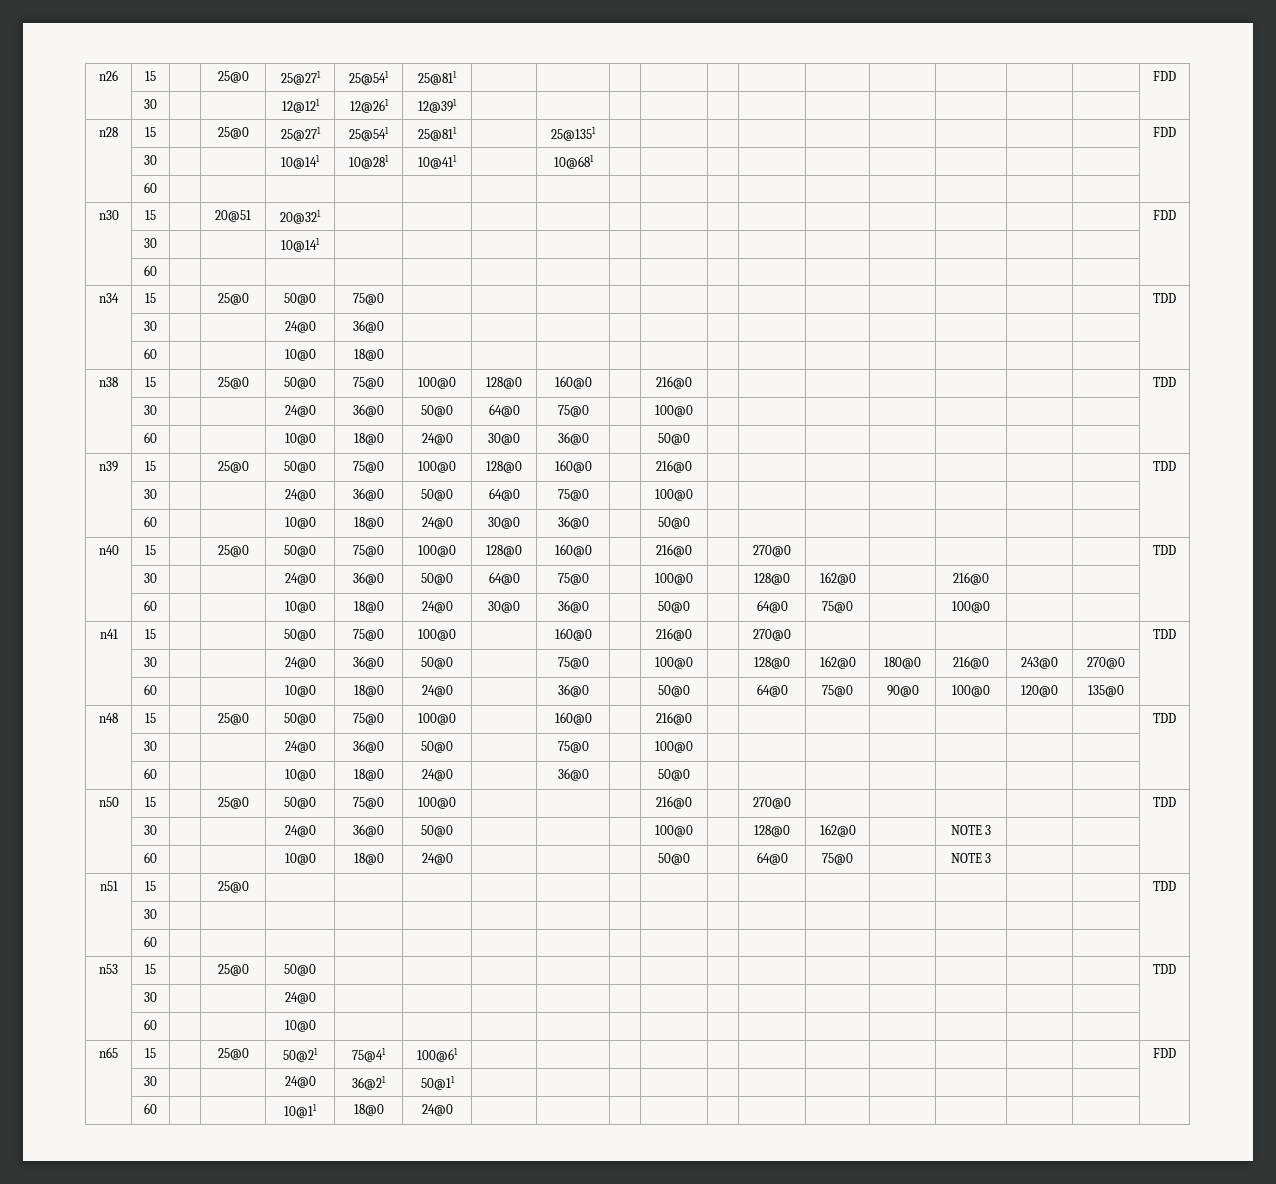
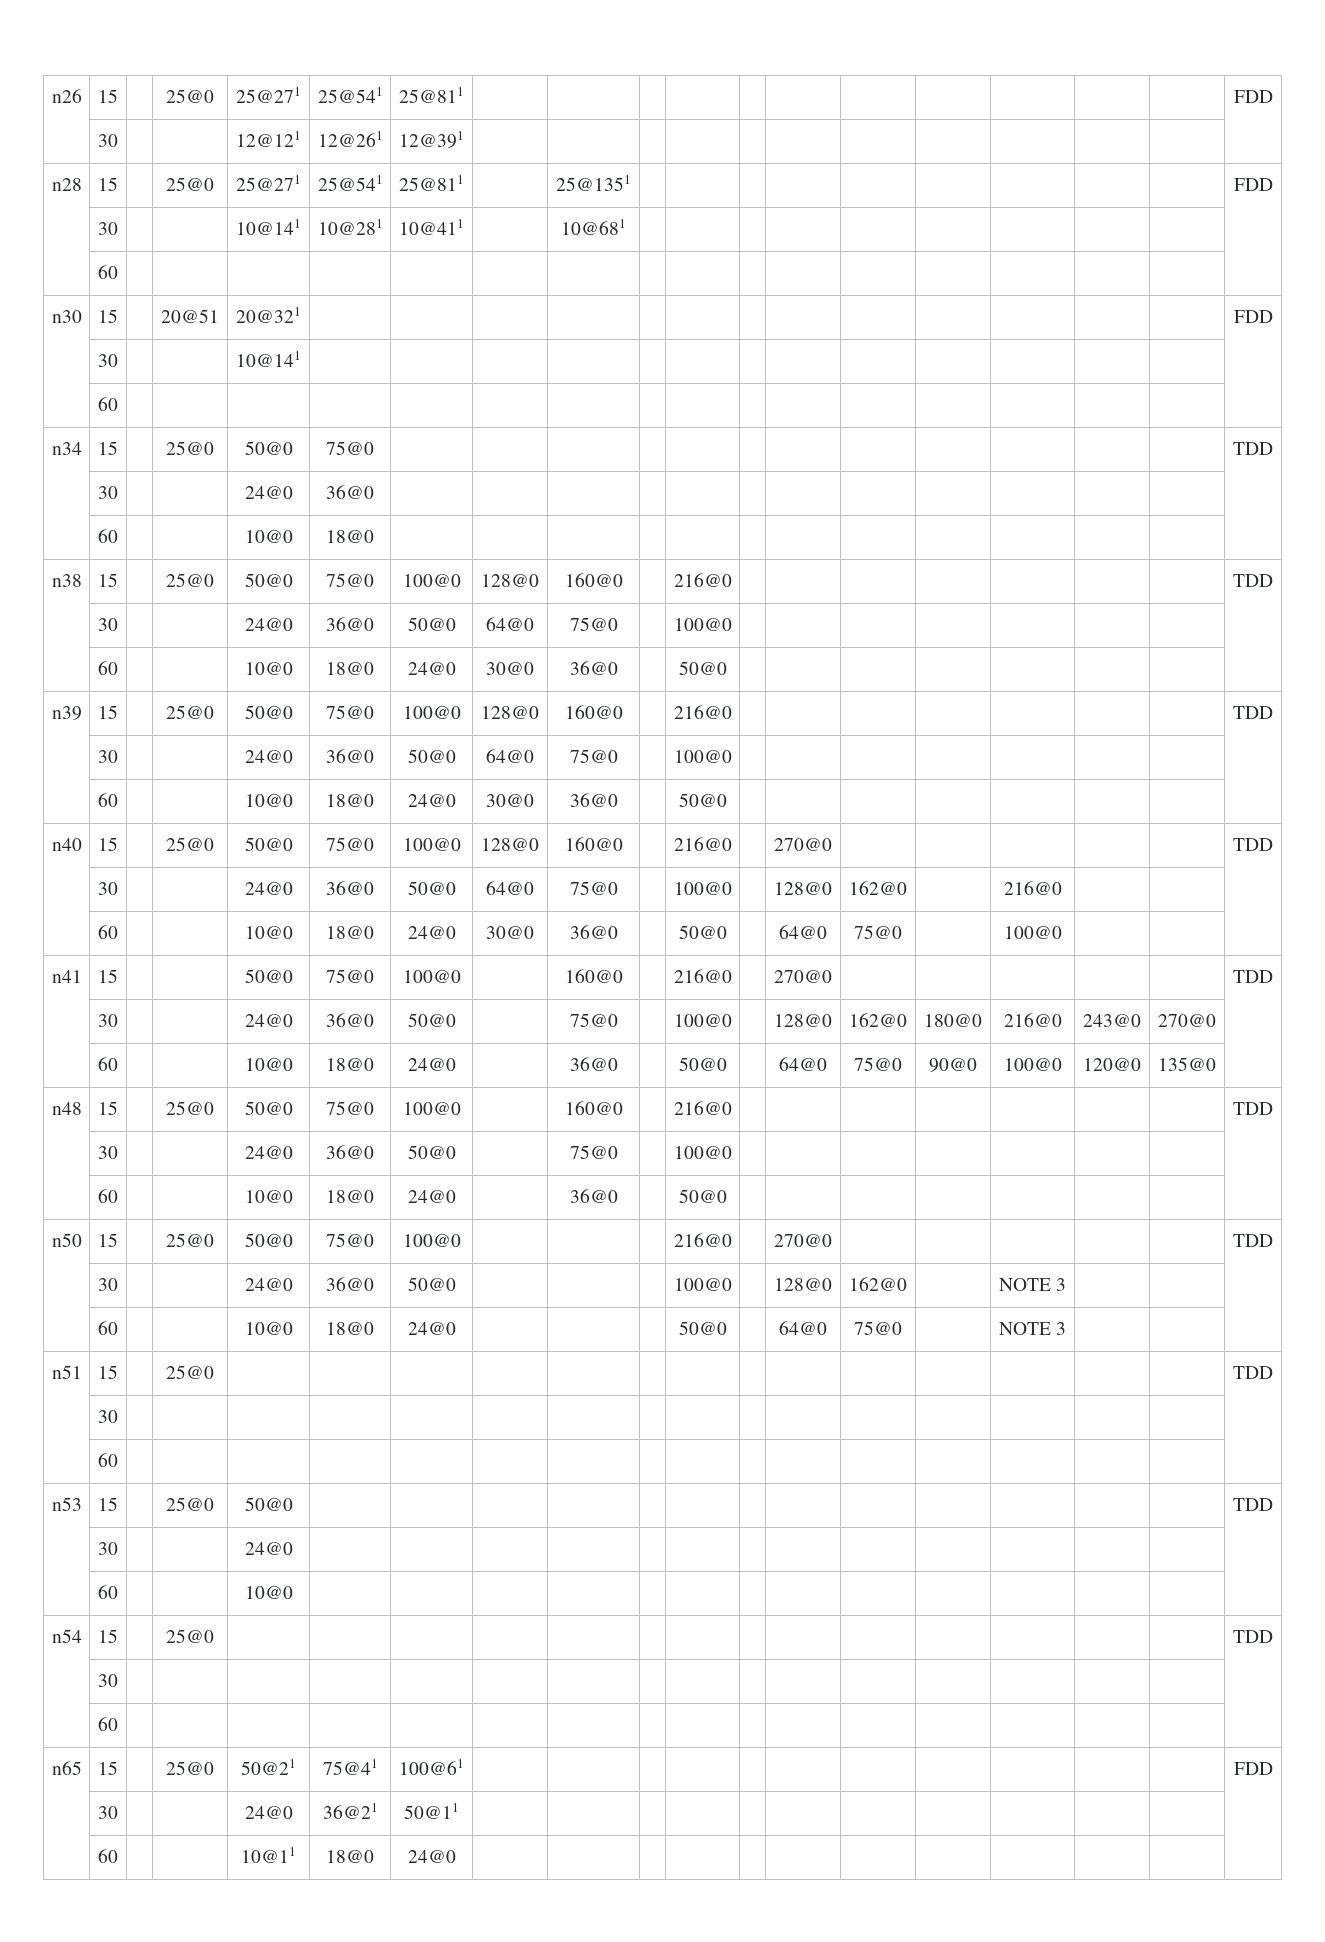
+ n54 | 15 | | 25@0 | | | | | | | | | | | | | | | TDD
+ | 30 | | | | | | | | | | | | | | | | |
+ | 60 | | | | | | | | | | | | | | | | |

